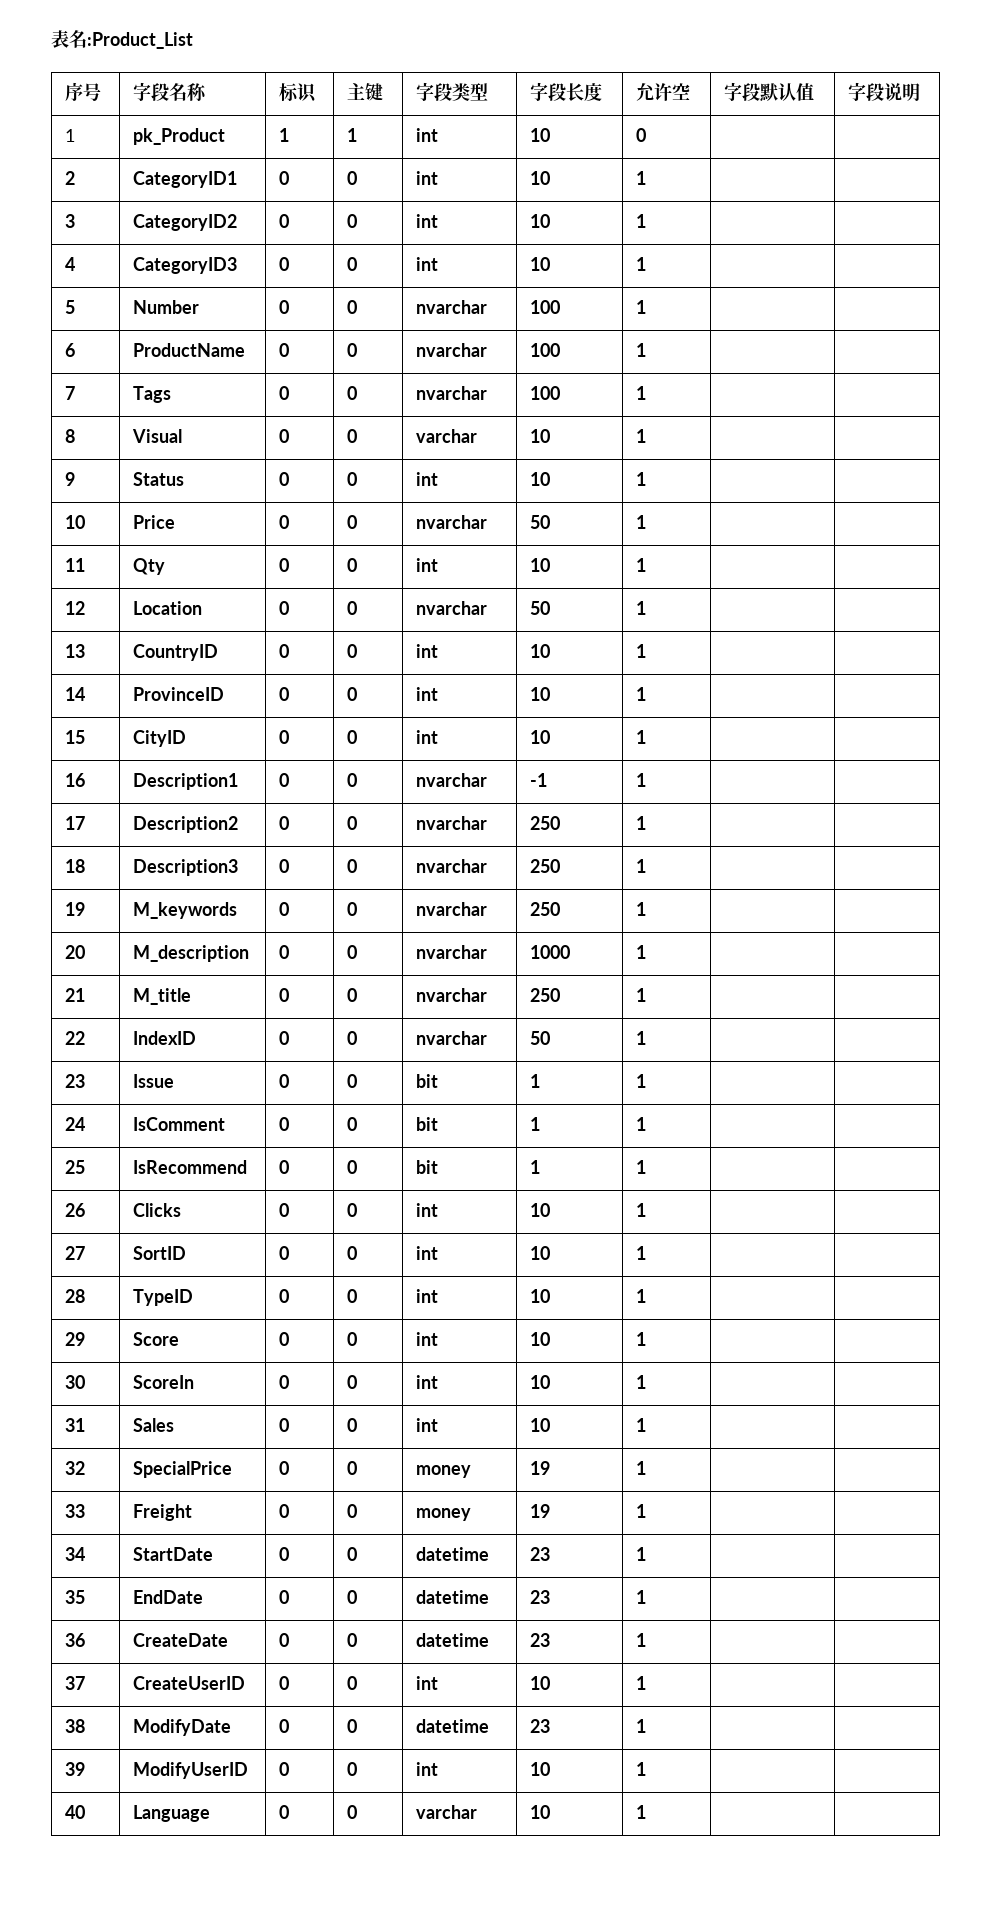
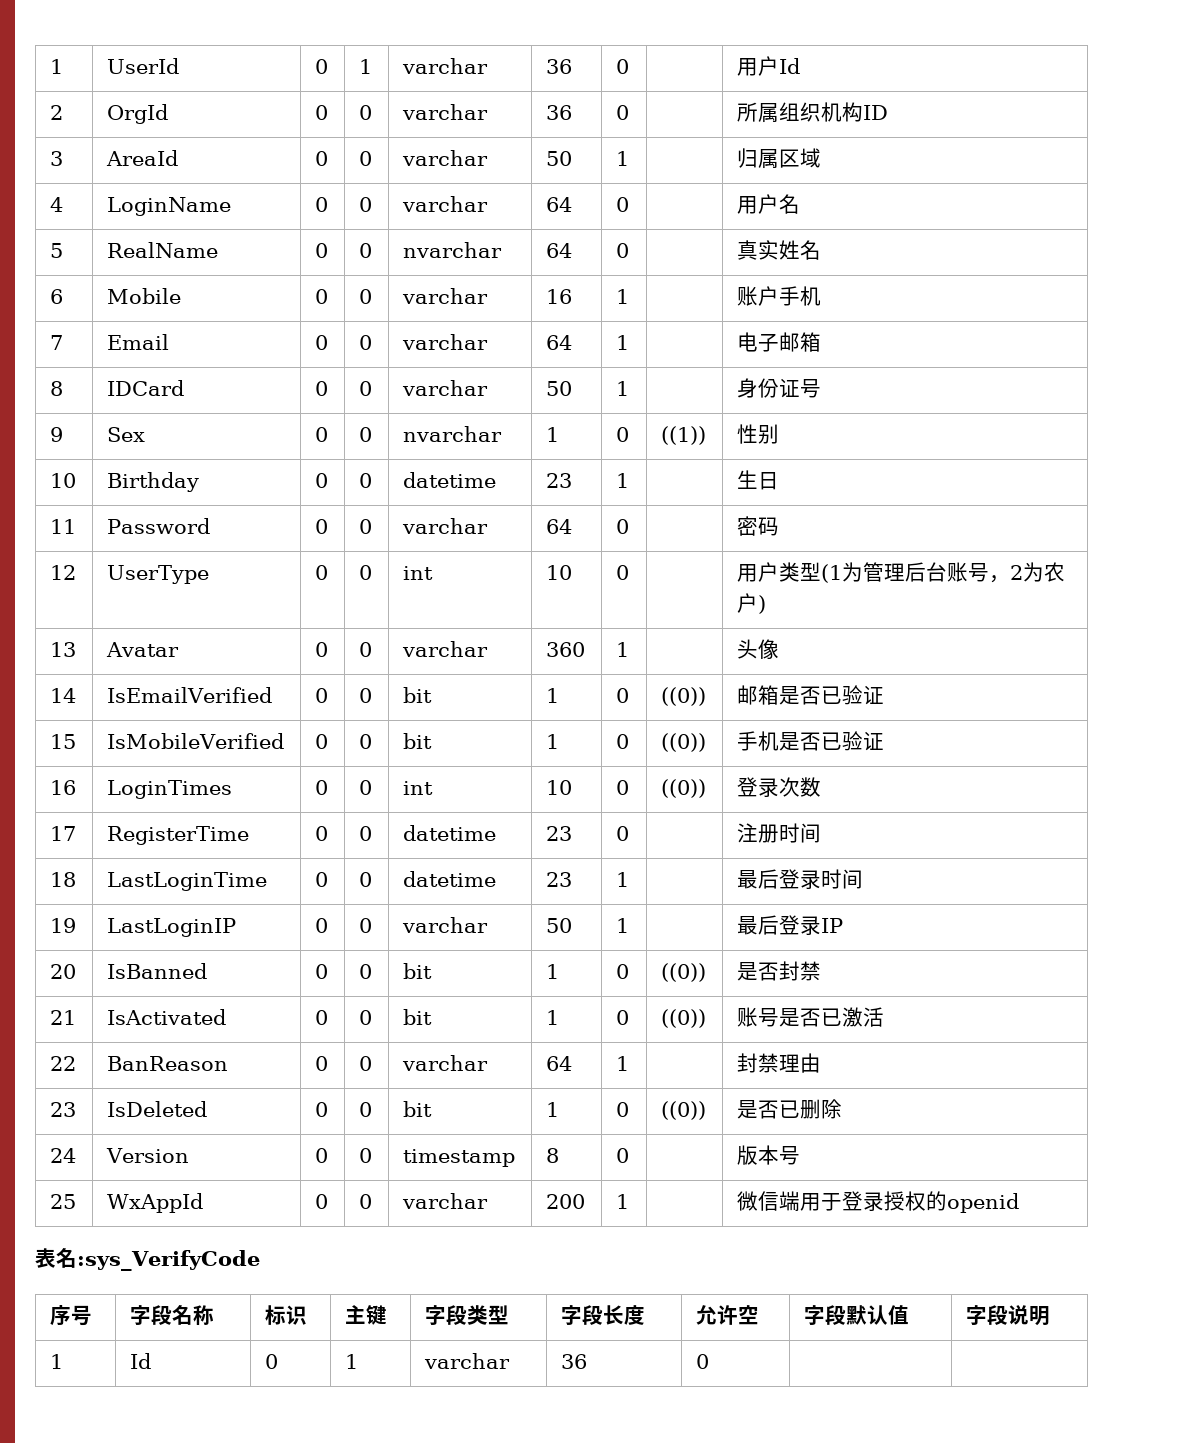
- 表名:Product_List
+ 1 | UserId | 0 | 1 | varchar | 36 | 0 | | 用户Id
+ 2 | OrgId | 0 | 0 | varchar | 36 | 0 | | 所属组织机构ID
+ 3 | AreaId | 0 | 0 | varchar | 50 | 1 | | 归属区域
+ 4 | LoginName | 0 | 0 | varchar | 64 | 0 | | 用户名
+ 5 | RealName | 0 | 0 | nvarchar | 64 | 0 | | 真实姓名
+ 6 | Mobile | 0 | 0 | varchar | 16 | 1 | | 账户手机
+ 7 | Email | 0 | 0 | varchar | 64 | 1 | | 电子邮箱
+ 8 | IDCard | 0 | 0 | varchar | 50 | 1 | | 身份证号
+ 9 | Sex | 0 | 0 | nvarchar | 1 | 0 | ((1)) | 性别
+ 10 | Birthday | 0 | 0 | datetime | 23 | 1 | | 生日
+ 11 | Password | 0 | 0 | varchar | 64 | 0 | | 密码
+ 12 | UserType | 0 | 0 | int | 10 | 0 | | 用户类型(1为管理后台账号，2为农户)
+ 13 | Avatar | 0 | 0 | varchar | 360 | 1 | | 头像
+ 14 | IsEmailVerified | 0 | 0 | bit | 1 | 0 | ((0)) | 邮箱是否已验证
+ 15 | IsMobileVerified | 0 | 0 | bit | 1 | 0 | ((0)) | 手机是否已验证
+ 16 | LoginTimes | 0 | 0 | int | 10 | 0 | ((0)) | 登录次数
+ 17 | RegisterTime | 0 | 0 | datetime | 23 | 0 | | 注册时间
+ 18 | LastLoginTime | 0 | 0 | datetime | 23 | 1 | | 最后登录时间
+ 19 | LastLoginIP | 0 | 0 | varchar | 50 | 1 | | 最后登录IP
+ 20 | IsBanned | 0 | 0 | bit | 1 | 0 | ((0)) | 是否封禁
+ 21 | IsActivated | 0 | 0 | bit | 1 | 0 | ((0)) | 账号是否已激活
+ 22 | BanReason | 0 | 0 | varchar | 64 | 1 | | 封禁理由
+ 23 | IsDeleted | 0 | 0 | bit | 1 | 0 | ((0)) | 是否已删除
+ 24 | Version | 0 | 0 | timestamp | 8 | 0 | | 版本号
+ 25 | WxAppId | 0 | 0 | varchar | 200 | 1 | | 微信端用于登录授权的openid
+ 表名:sys_VerifyCode
- 1 | pk_Product | 1 | 1 | int | 10 | 0 | |
- 2 | CategoryID1 | 0 | 0 | int | 10 | 1 | |
- 3 | CategoryID2 | 0 | 0 | int | 10 | 1 | |
- 4 | CategoryID3 | 0 | 0 | int | 10 | 1 | |
- 5 | Number | 0 | 0 | nvarchar | 100 | 1 | |
- 6 | ProductName | 0 | 0 | nvarchar | 100 | 1 | |
- 7 | Tags | 0 | 0 | nvarchar | 100 | 1 | |
- 8 | Visual | 0 | 0 | varchar | 10 | 1 | |
- 9 | Status | 0 | 0 | int | 10 | 1 | |
- 10 | Price | 0 | 0 | nvarchar | 50 | 1 | |
- 11 | Qty | 0 | 0 | int | 10 | 1 | |
- 12 | Location | 0 | 0 | nvarchar | 50 | 1 | |
- 13 | CountryID | 0 | 0 | int | 10 | 1 | |
- 14 | ProvinceID | 0 | 0 | int | 10 | 1 | |
- 15 | CityID | 0 | 0 | int | 10 | 1 | |
- 16 | Description1 | 0 | 0 | nvarchar | -1 | 1 | |
- 17 | Description2 | 0 | 0 | nvarchar | 250 | 1 | |
- 18 | Description3 | 0 | 0 | nvarchar | 250 | 1 | |
- 19 | M_keywords | 0 | 0 | nvarchar | 250 | 1 | |
- 20 | M_description | 0 | 0 | nvarchar | 1000 | 1 | |
- 21 | M_title | 0 | 0 | nvarchar | 250 | 1 | |
- 22 | IndexID | 0 | 0 | nvarchar | 50 | 1 | |
- 23 | Issue | 0 | 0 | bit | 1 | 1 | |
- 24 | IsComment | 0 | 0 | bit | 1 | 1 | |
- 25 | IsRecommend | 0 | 0 | bit | 1 | 1 | |
- 26 | Clicks | 0 | 0 | int | 10 | 1 | |
- 27 | SortID | 0 | 0 | int | 10 | 1 | |
- 28 | TypeID | 0 | 0 | int | 10 | 1 | |
- 29 | Score | 0 | 0 | int | 10 | 1 | |
- 30 | ScoreIn | 0 | 0 | int | 10 | 1 | |
- 31 | Sales | 0 | 0 | int | 10 | 1 | |
- 32 | SpecialPrice | 0 | 0 | money | 19 | 1 | |
- 33 | Freight | 0 | 0 | money | 19 | 1 | |
- 34 | StartDate | 0 | 0 | datetime | 23 | 1 | |
- 35 | EndDate | 0 | 0 | datetime | 23 | 1 | |
- 36 | CreateDate | 0 | 0 | datetime | 23 | 1 | |
- 37 | CreateUserID | 0 | 0 | int | 10 | 1 | |
- 38 | ModifyDate | 0 | 0 | datetime | 23 | 1 | |
- 39 | ModifyUserID | 0 | 0 | int | 10 | 1 | |
- 40 | Language | 0 | 0 | varchar | 10 | 1 | |
+ 1 | Id | 0 | 1 | varchar | 36 | 0 | |

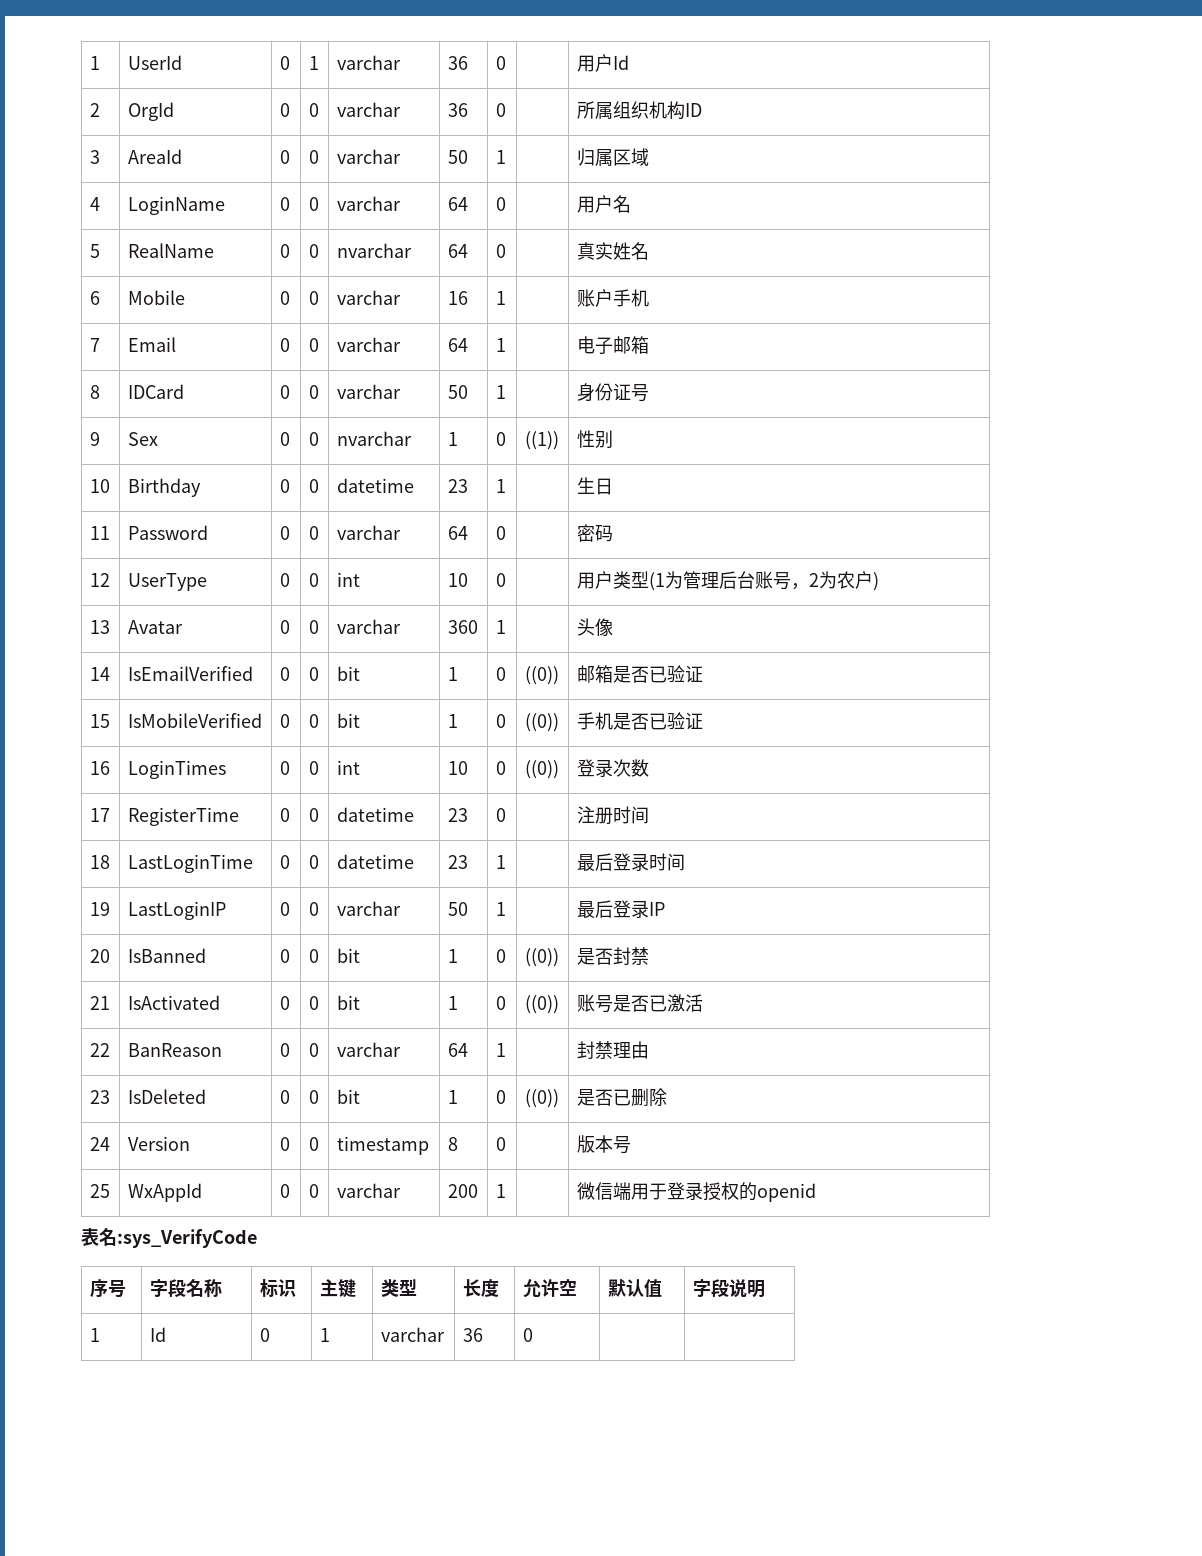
- 序号 | 字段名称 | 标识 | 主键 | 字段类型 | 字段长度 | 允许空 | 字段默认值 | 字段说明
+ 序号 | 字段名称 | 标识 | 主键 | 类型 | 长度 | 允许空 | 默认值 | 字段说明

